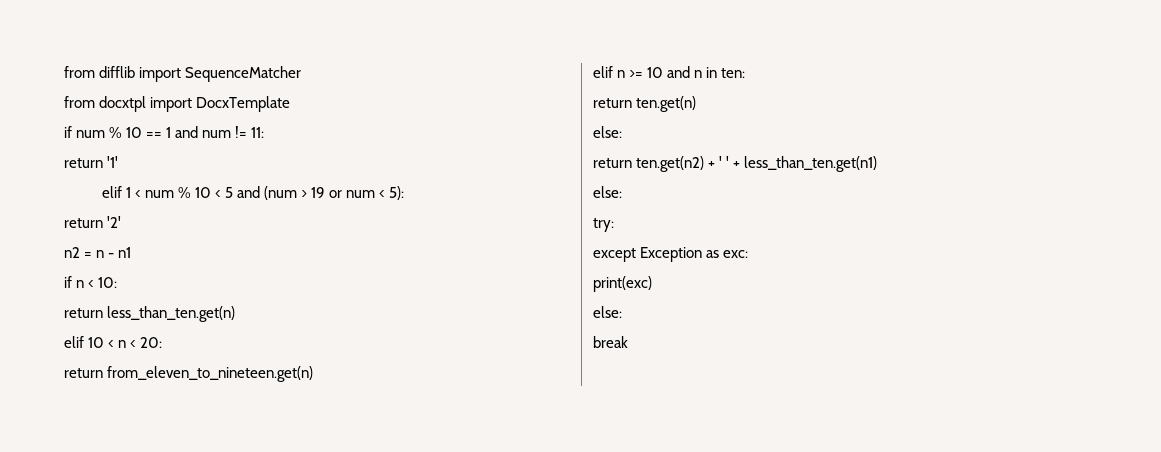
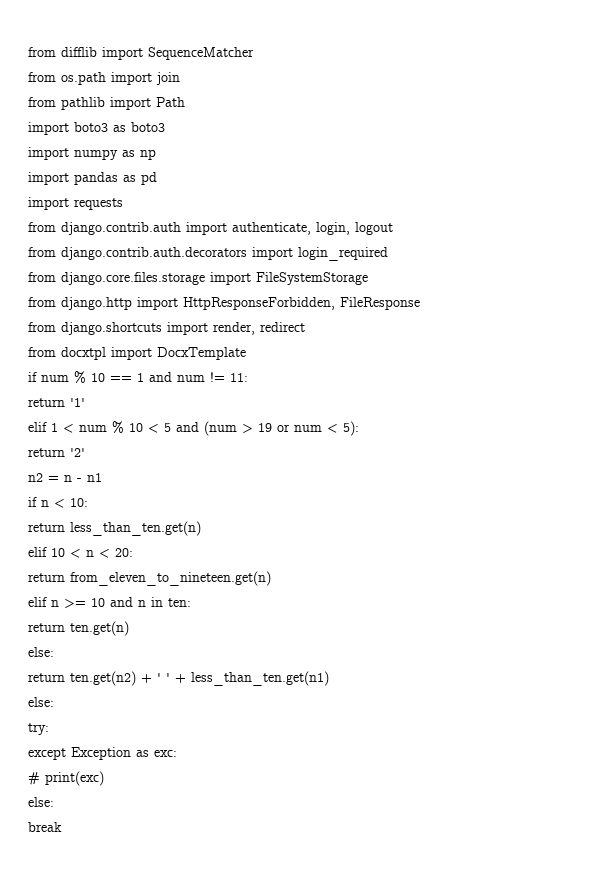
+ from os.path import join
+ from pathlib import Path
+ import boto3 as boto3
+ import numpy as np
+ import pandas as pd
+ import requests
+ from django.contrib.auth import authenticate, login, logout
+ from django.contrib.auth.decorators import login_required
+ from django.core.files.storage import FileSystemStorage
+ from django.http import HttpResponseForbidden, FileResponse
+ from django.shortcuts import render, redirect
- print(exc)
+ # print(exc)

